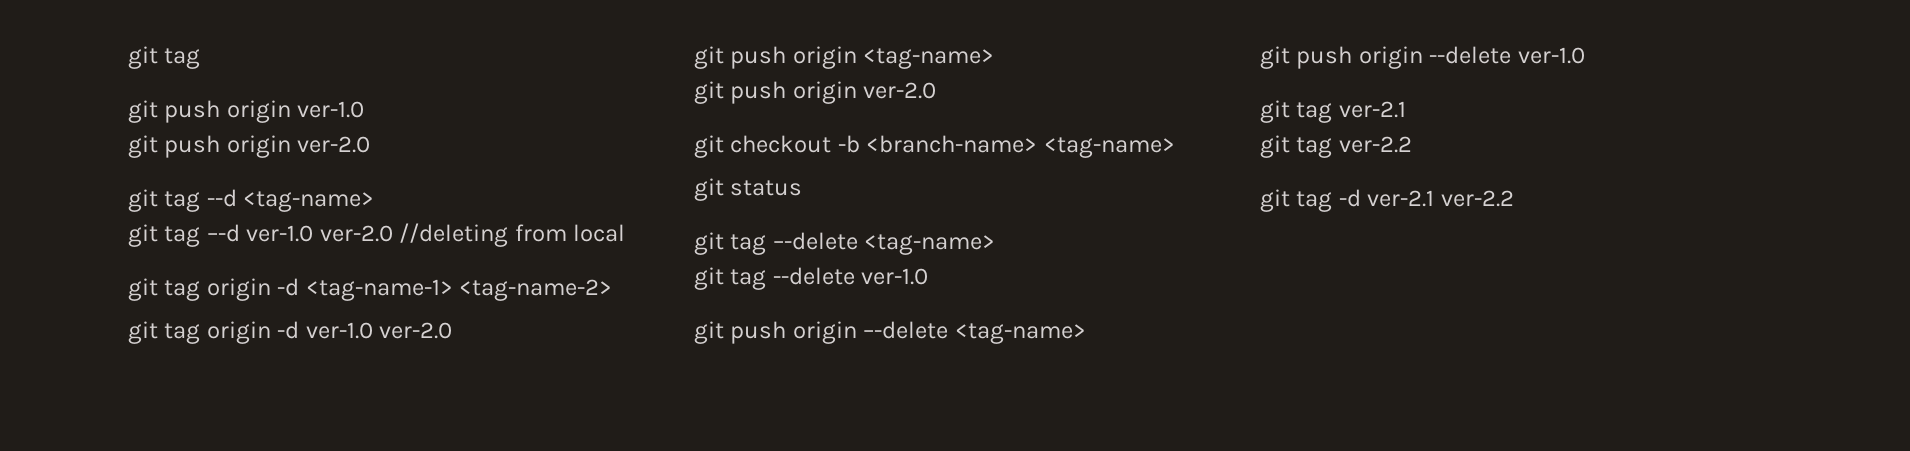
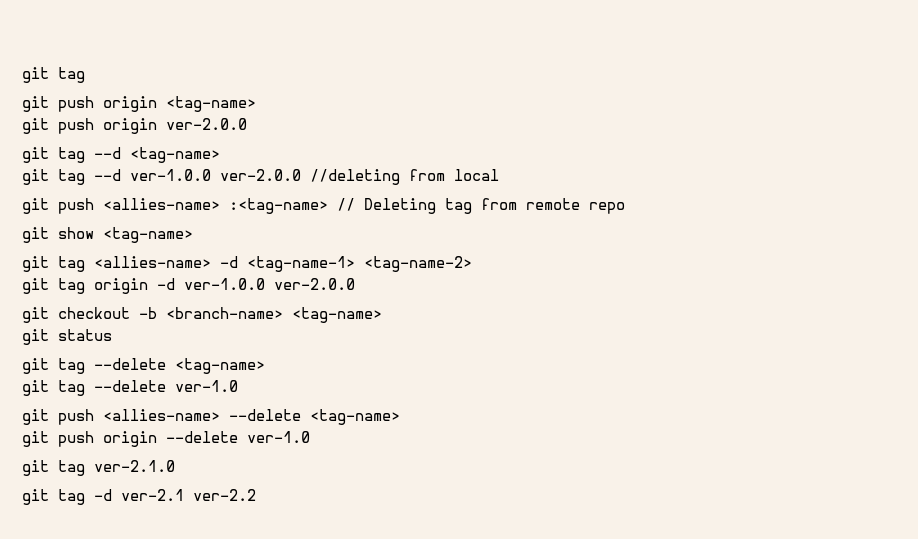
- git push origin ver-1.0
- git push origin ver-2.0
+ git push origin <tag-name>
+ git push origin ver-2.0.0
- git tag –-d ver-1.0 ver-2.0 //deleting from local
+ git tag –-d ver-1.0.0 ver-2.0.0 //deleting from local
- git tag origin -d <tag-name-1> <tag-name-2>
+ git push <allies-name> :<tag-name> // Deleting tag from remote repo
+ git show <tag-name>
+ git tag <allies-name> -d <tag-name-1> <tag-name-2>
- git tag origin -d ver-1.0 ver-2.0
- git push origin <tag-name>
- git push origin ver-2.0
+ git tag origin -d ver-1.0.0 ver-2.0.0
- git push origin –-delete <tag-name>
+ git push <allies-name> –-delete <tag-name>
- git tag ver-2.1
- git tag ver-2.2
+ git tag ver-2.1.0

